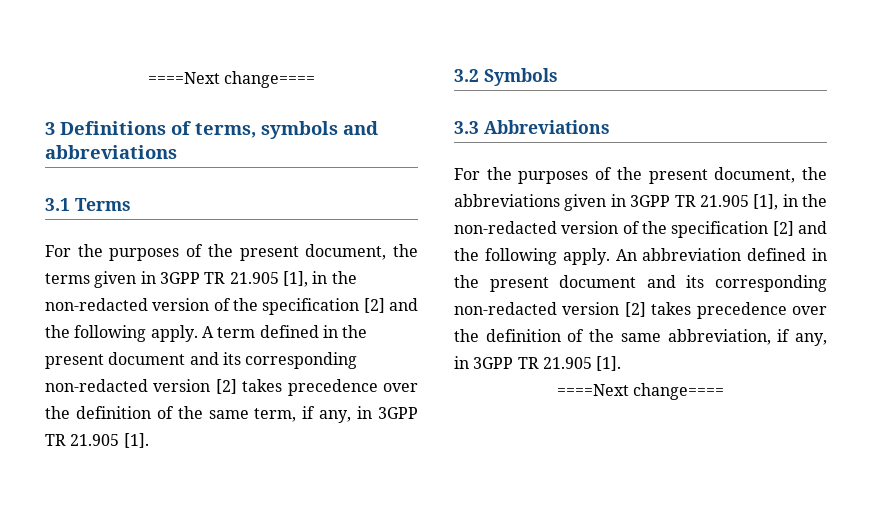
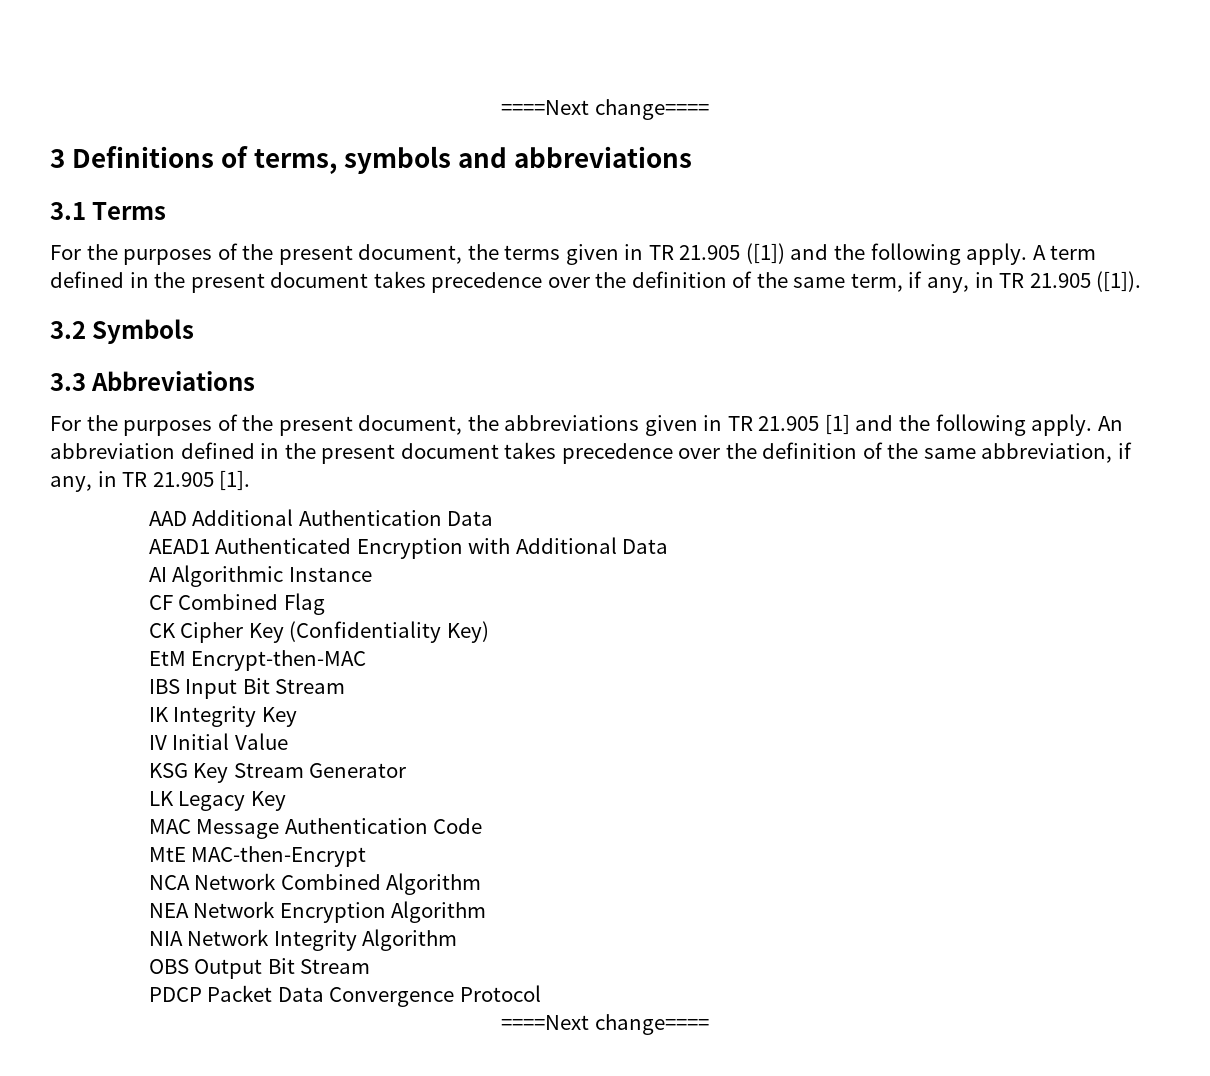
- For the purposes of the present document, the terms given in 3GPP TR 21.905 [1], in the non-redacted version of the specification [2] and the following apply.
+ For the purposes of the present document, the terms given in TR 21.905 ([1]) and the following apply.
- A term defined in the present document and its corresponding non-redacted version [2] takes precedence over the definition of the same term, if any, in 3GPP TR 21.905 [1].
+ A term defined in the present document takes precedence over the definition of the same term, if any, in TR 21.905 ([1]).
- For the purposes of the present document, the abbreviations given in 3GPP TR 21.905 [1], in the non-redacted version of the specification [2] and the following apply.
+ For the purposes of the present document, the abbreviations given in TR 21.905 [1] and the following apply.
- An abbreviation defined in the present document and its corresponding non-redacted version [2] takes precedence over the definition of the same abbreviation, if any, in 3GPP TR 21.905 [1].
+ An abbreviation defined in the present document takes precedence over the definition of the same abbreviation, if any, in TR 21.905 [1].
+ AAD Additional Authentication Data
+ AEAD1 Authenticated Encryption with Additional Data
+ AI Algorithmic Instance
+ CF Combined Flag
+ CK Cipher Key (Confidentiality Key)
+ EtM Encrypt-then-MAC
+ IBS Input Bit Stream
+ IK Integrity Key
+ IV Initial Value
+ KSG Key Stream Generator
+ LK Legacy Key
+ MAC Message Authentication Code
+ MtE MAC-then-Encrypt
+ NCA Network Combined Algorithm
+ NEA Network Encryption Algorithm
+ NIA Network Integrity Algorithm
+ OBS Output Bit Stream
+ PDCP Packet Data Convergence Protocol

